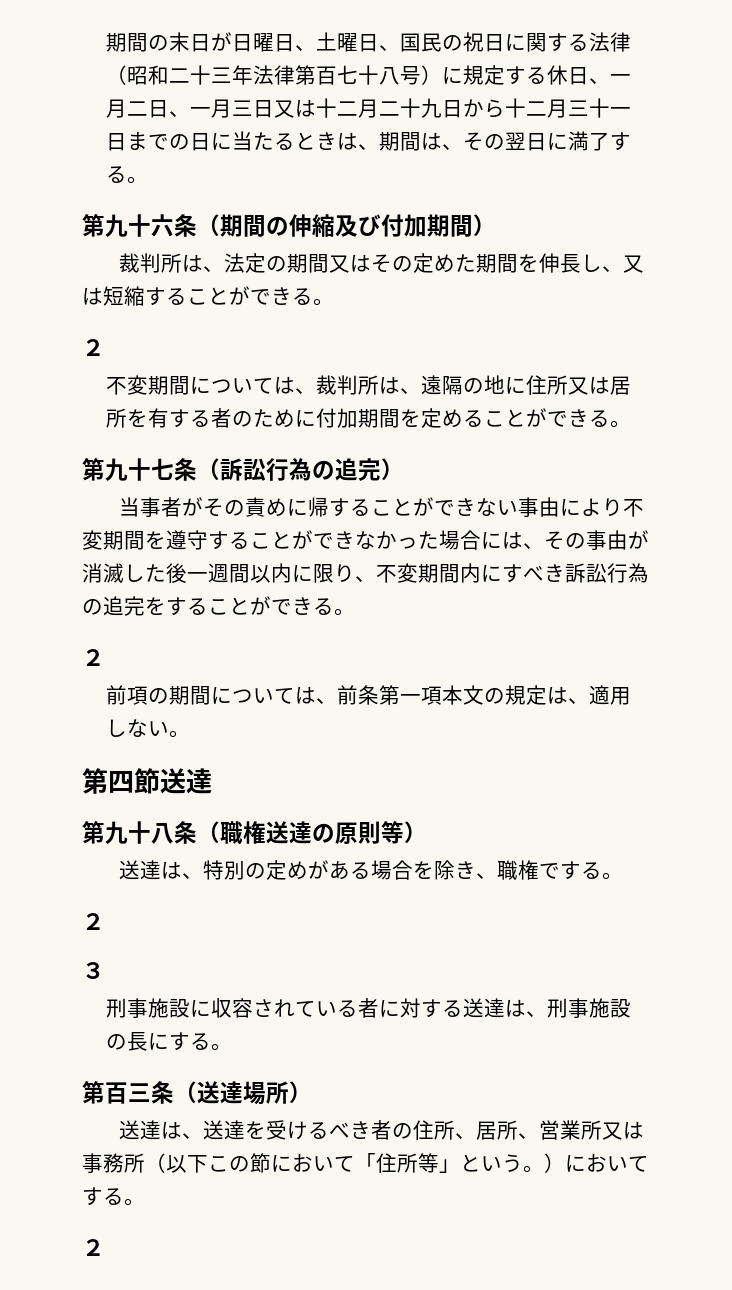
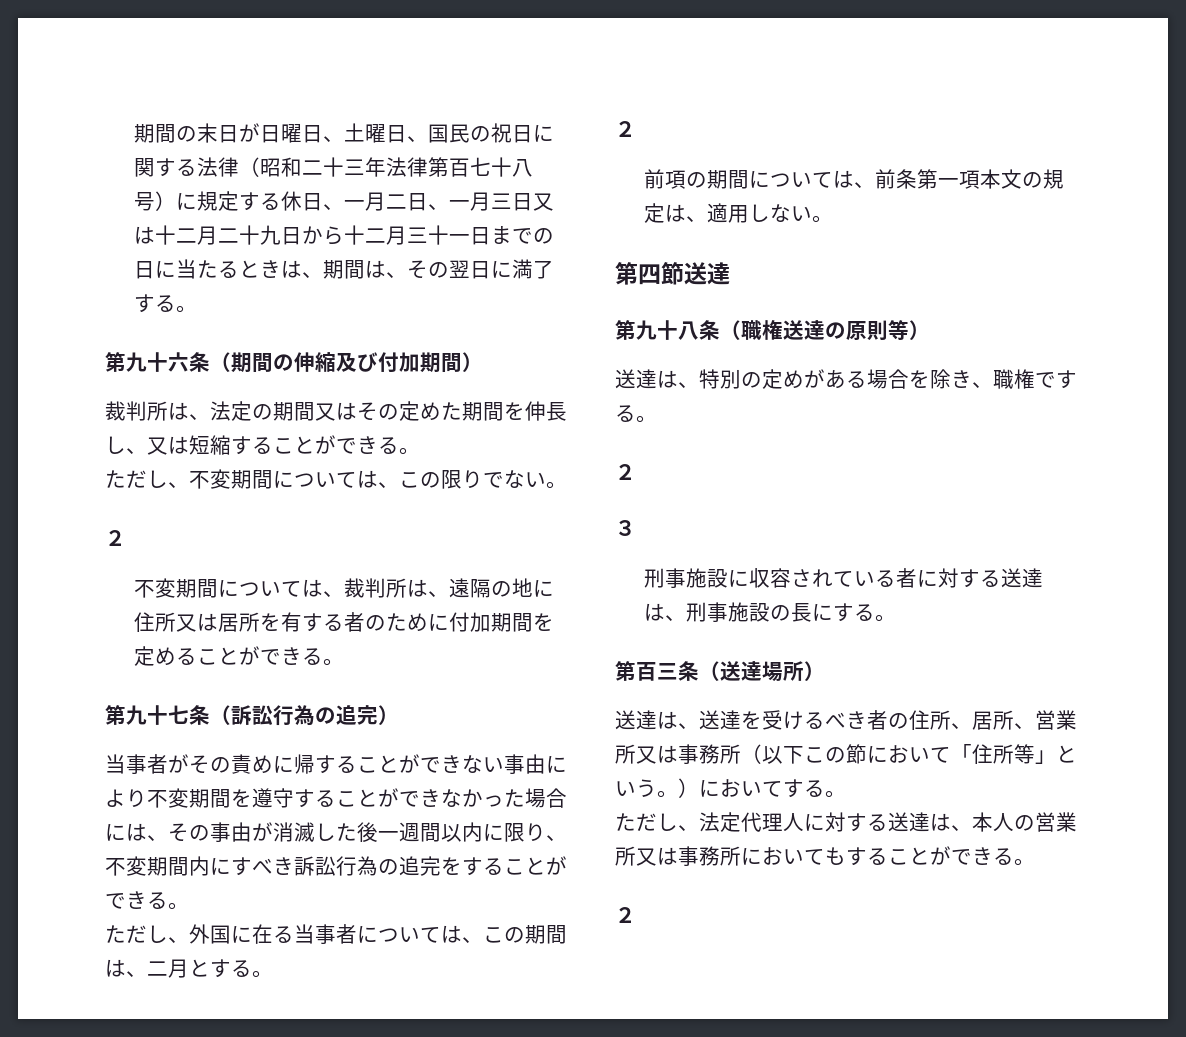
+ ただし、不変期間については、この限りでない。
+ ただし、外国に在る当事者については、この期間は、二月とする。
+ ただし、法定代理人に対する送達は、本人の営業所又は事務所においてもすることができる。

